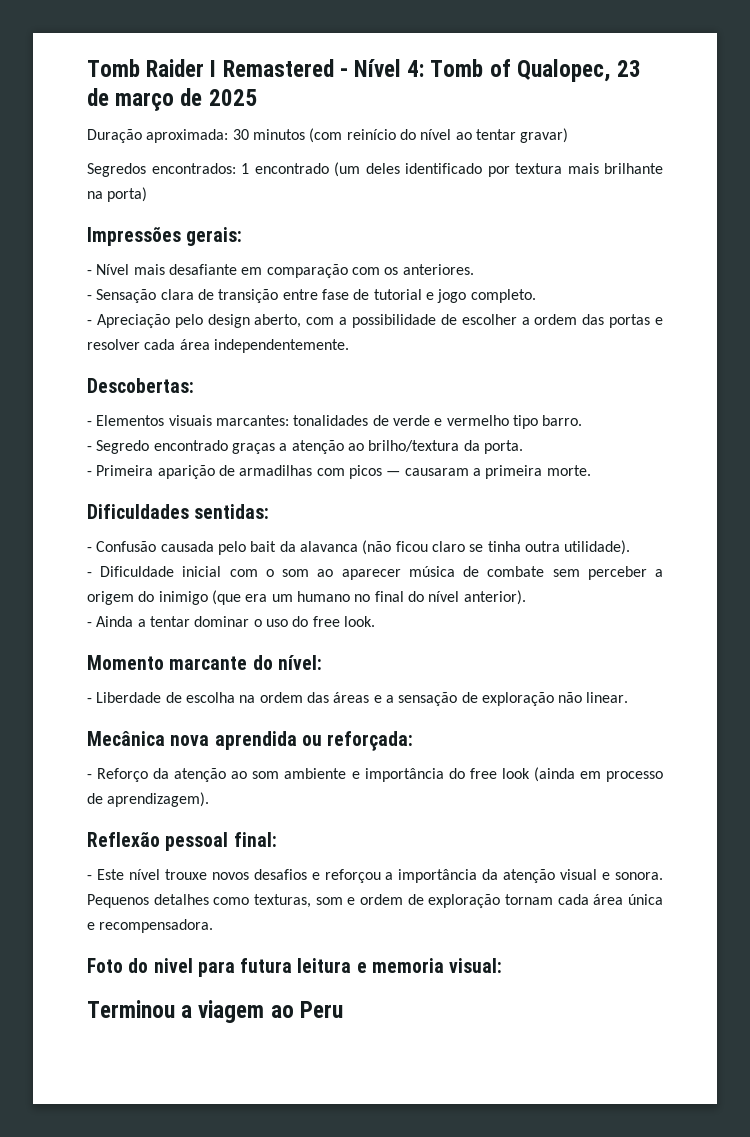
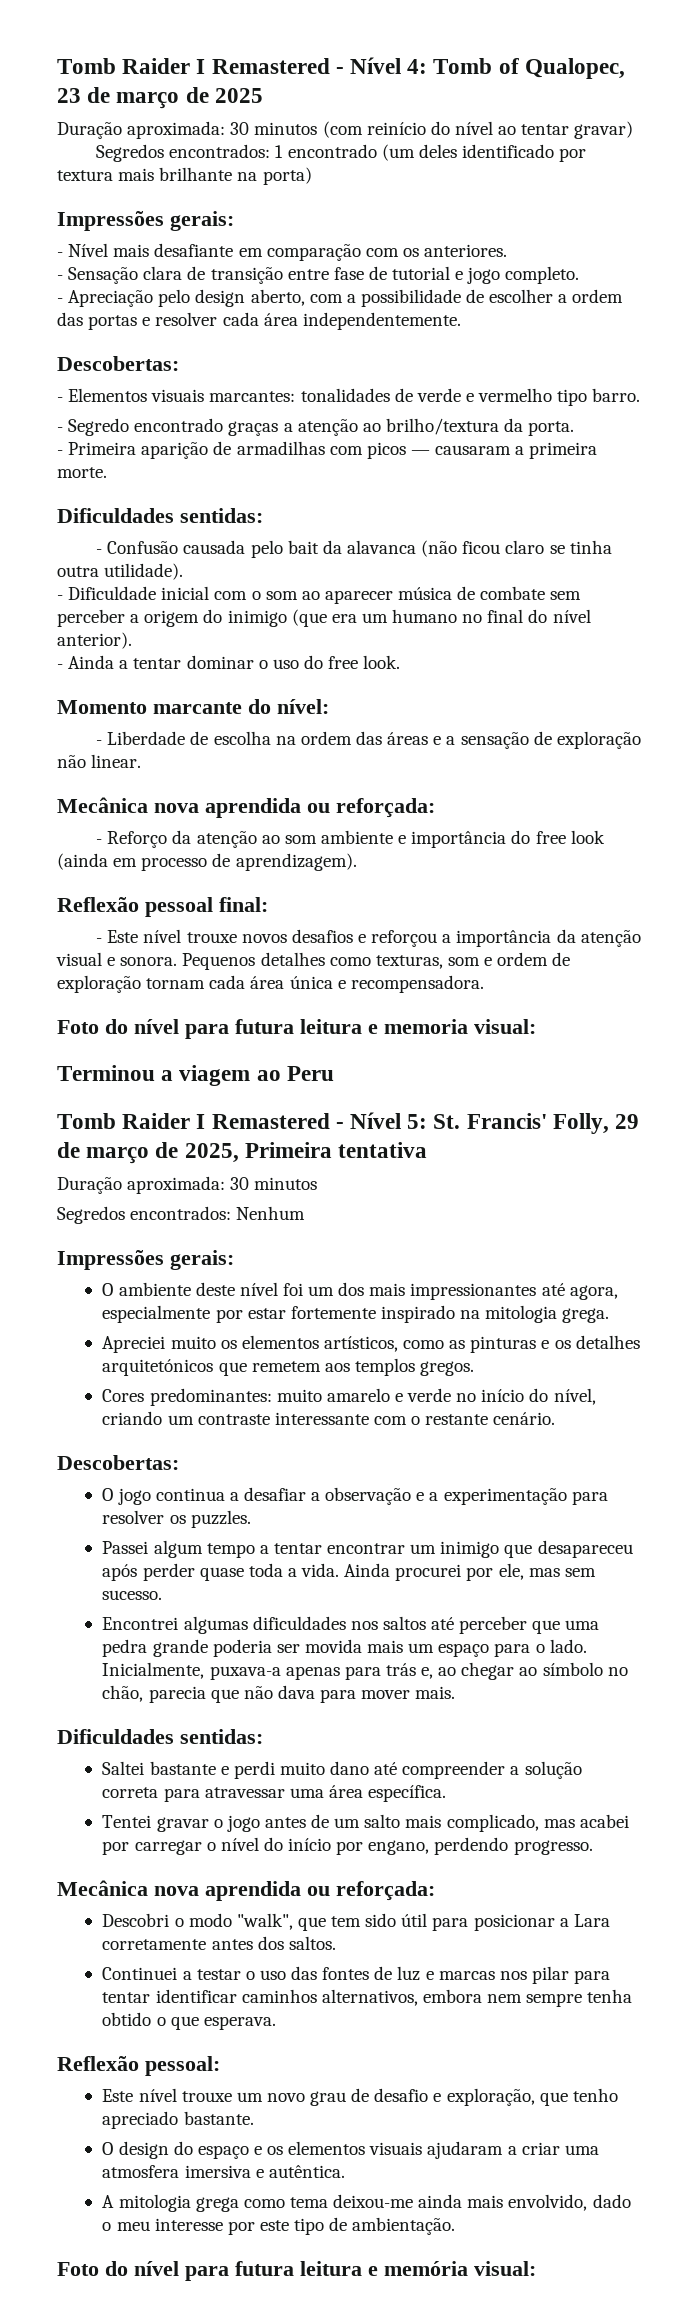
- Foto do nivel para futura leitura e memoria visual:
+ Foto do nível para futura leitura e memoria visual:
+ Tomb Raider I Remastered - Nível 5: St. Francis' Folly, 29 de março de 2025, Primeira tentativa
+ Duração aproximada: 30 minutos
+ Segredos encontrados: Nenhum
+ Impressões gerais:
+ O ambiente deste nível foi um dos mais impressionantes até agora, especialmente por estar fortemente inspirado na mitologia grega.
+ Apreciei muito os elementos artísticos, como as pinturas e os detalhes arquitetónicos que remetem aos templos gregos.
+ Cores predominantes: muito amarelo e verde no início do nível, criando um contraste interessante com o restante cenário.
+ Descobertas:
+ O jogo continua a desafiar a observação e a experimentação para resolver os puzzles.
+ Passei algum tempo a tentar encontrar um inimigo que desapareceu após perder quase toda a vida. Ainda procurei por ele, mas sem sucesso.
+ Encontrei algumas dificuldades nos saltos até perceber que uma pedra grande poderia ser movida mais um espaço para o lado. Inicialmente, puxava-a apenas para trás e, ao chegar ao símbolo no chão, parecia que não dava para mover mais.
+ Dificuldades sentidas:
+ Saltei bastante e perdi muito dano até compreender a solução correta para atravessar uma área específica.
+ Tentei gravar o jogo antes de um salto mais complicado, mas acabei por carregar o nível do início por engano, perdendo progresso.
+ Mecânica nova aprendida ou reforçada:
+ Descobri o modo "walk", que tem sido útil para posicionar a Lara corretamente antes dos saltos.
+ Continuei a testar o uso das fontes de luz e marcas nos pilar para tentar identificar caminhos alternativos, embora nem sempre tenha obtido o que esperava.
+ Reflexão pessoal:
+ Este nível trouxe um novo grau de desafio e exploração, que tenho apreciado bastante.
+ O design do espaço e os elementos visuais ajudaram a criar uma atmosfera imersiva e autêntica.
+ A mitologia grega como tema deixou-me ainda mais envolvido, dado o meu interesse por este tipo de ambientação.
+ Foto do nível para futura leitura e memória visual:

